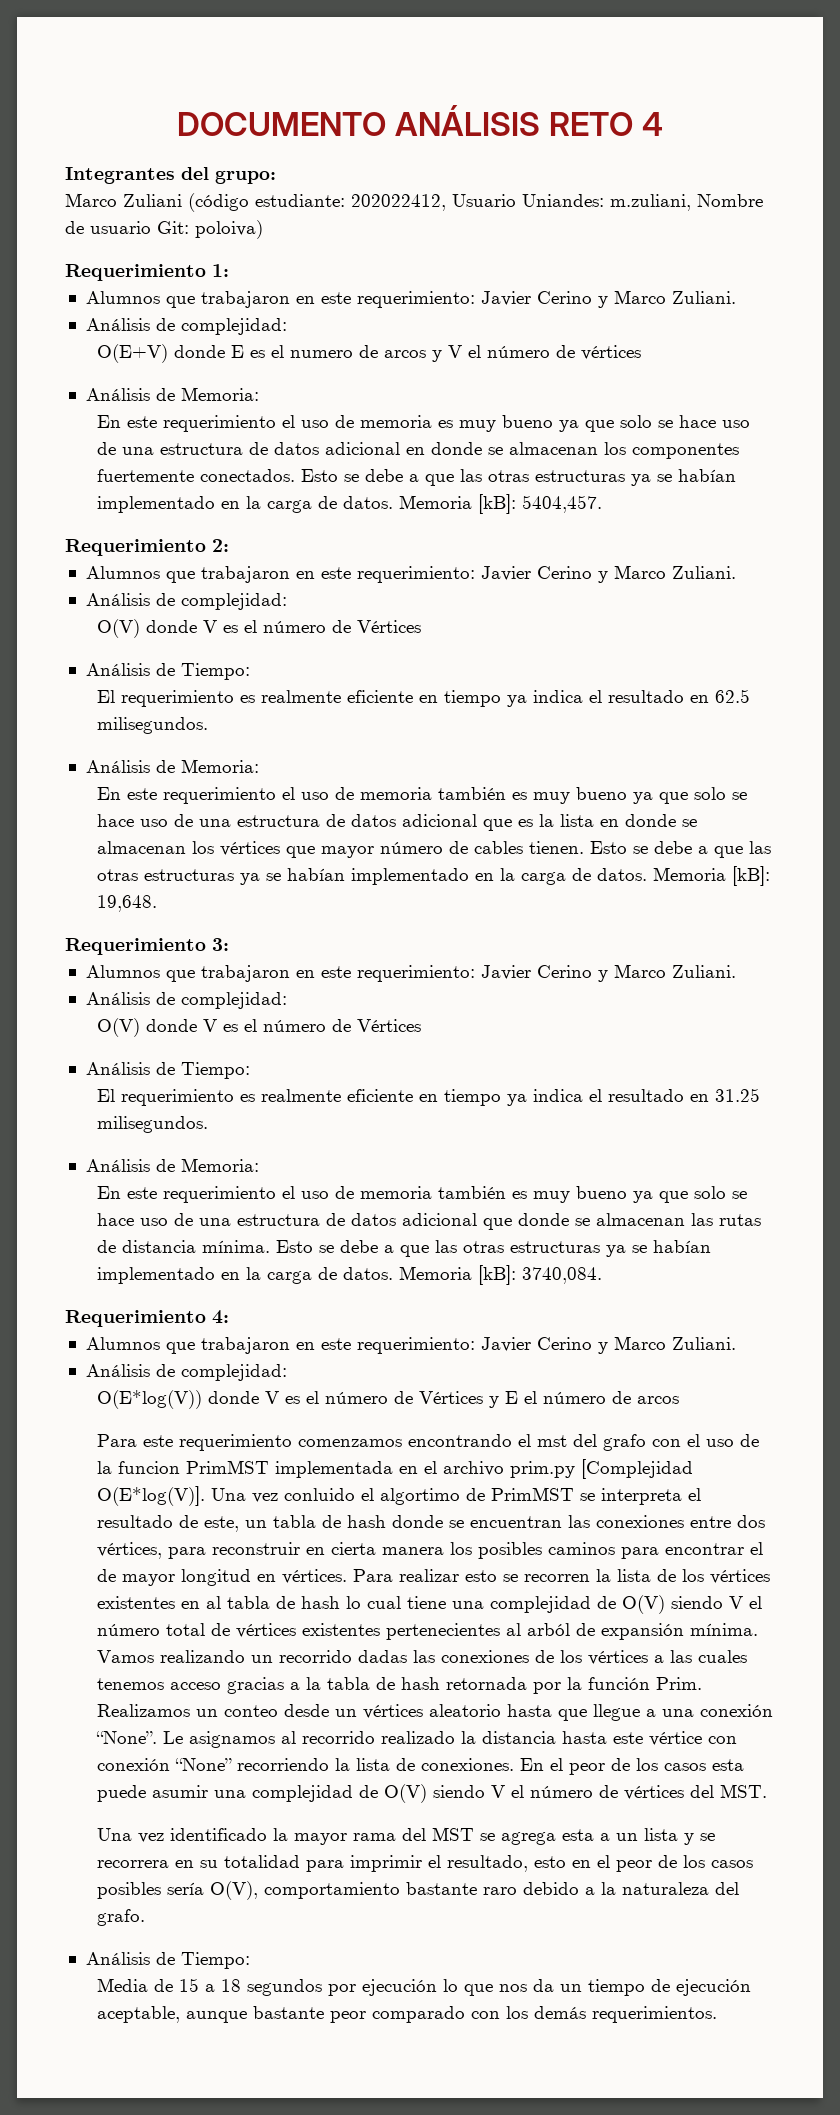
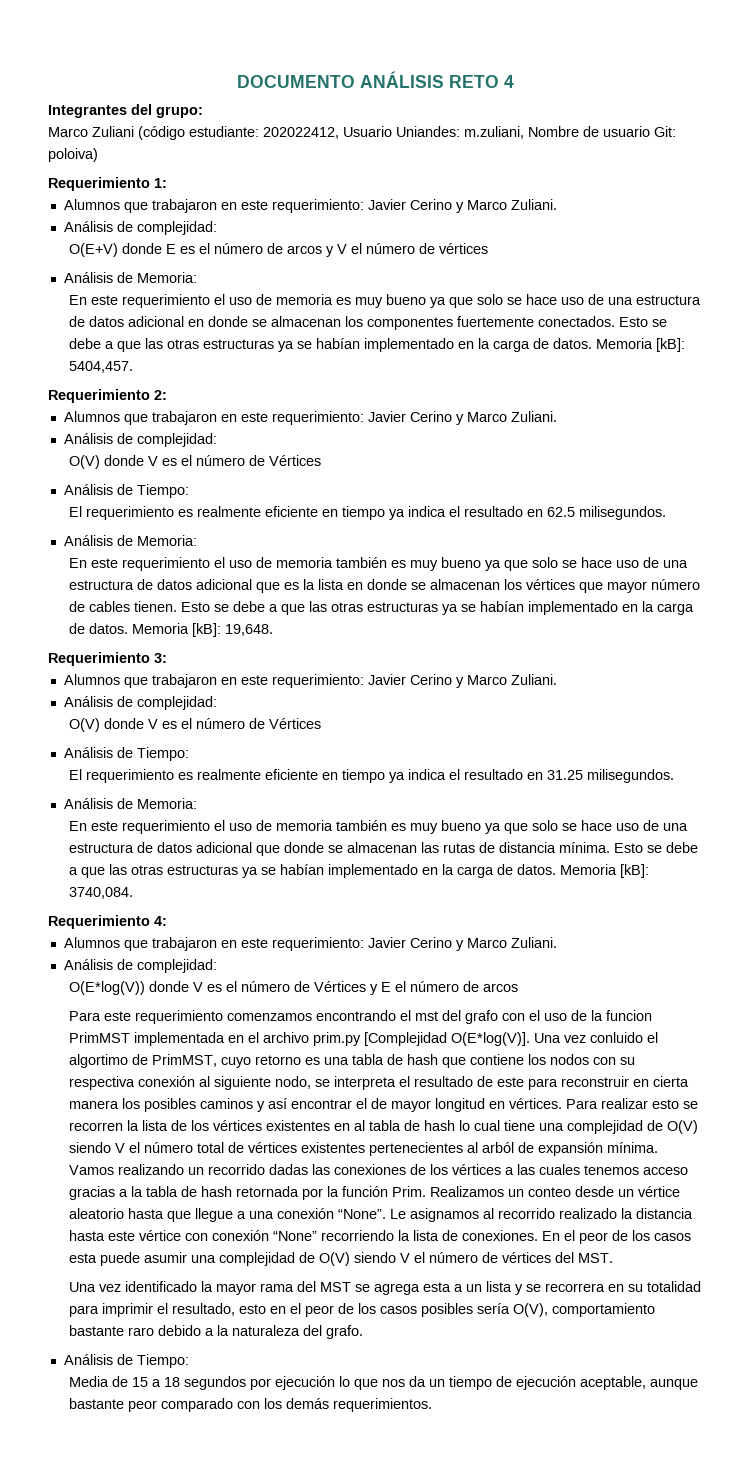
- O(E+V) donde E es el numero de arcos y V el número de vértices
+ O(E+V) donde E es el número de arcos y V el número de vértices
- Una vez conluido el algortimo de PrimMST se interpreta el resultado de este, un tabla de hash donde se encuentran las conexiones entre dos vértices, para reconstruir en cierta manera los posibles caminos para encontrar el de mayor longitud en vértices.
+ Una vez conluido el algortimo de PrimMST, cuyo retorno es una tabla de hash que contiene los nodos con su respectiva conexión al siguiente nodo, se interpreta el resultado de este para reconstruir en cierta manera los posibles caminos y así encontrar el de mayor longitud en vértices.
- Realizamos un conteo desde un vértices aleatorio hasta que llegue a una conexión “None”.
+ Realizamos un conteo desde un vértice aleatorio hasta que llegue a una conexión “None”.

